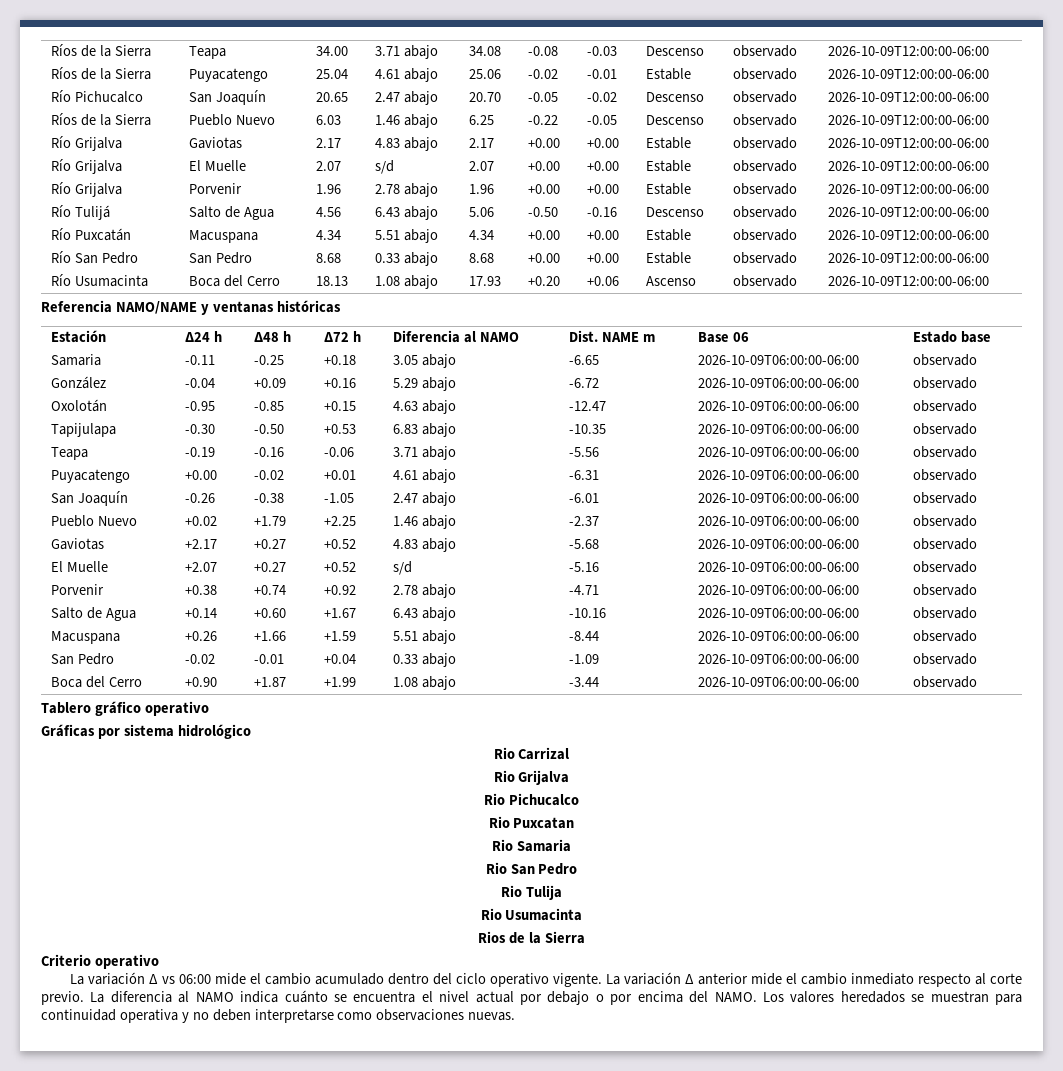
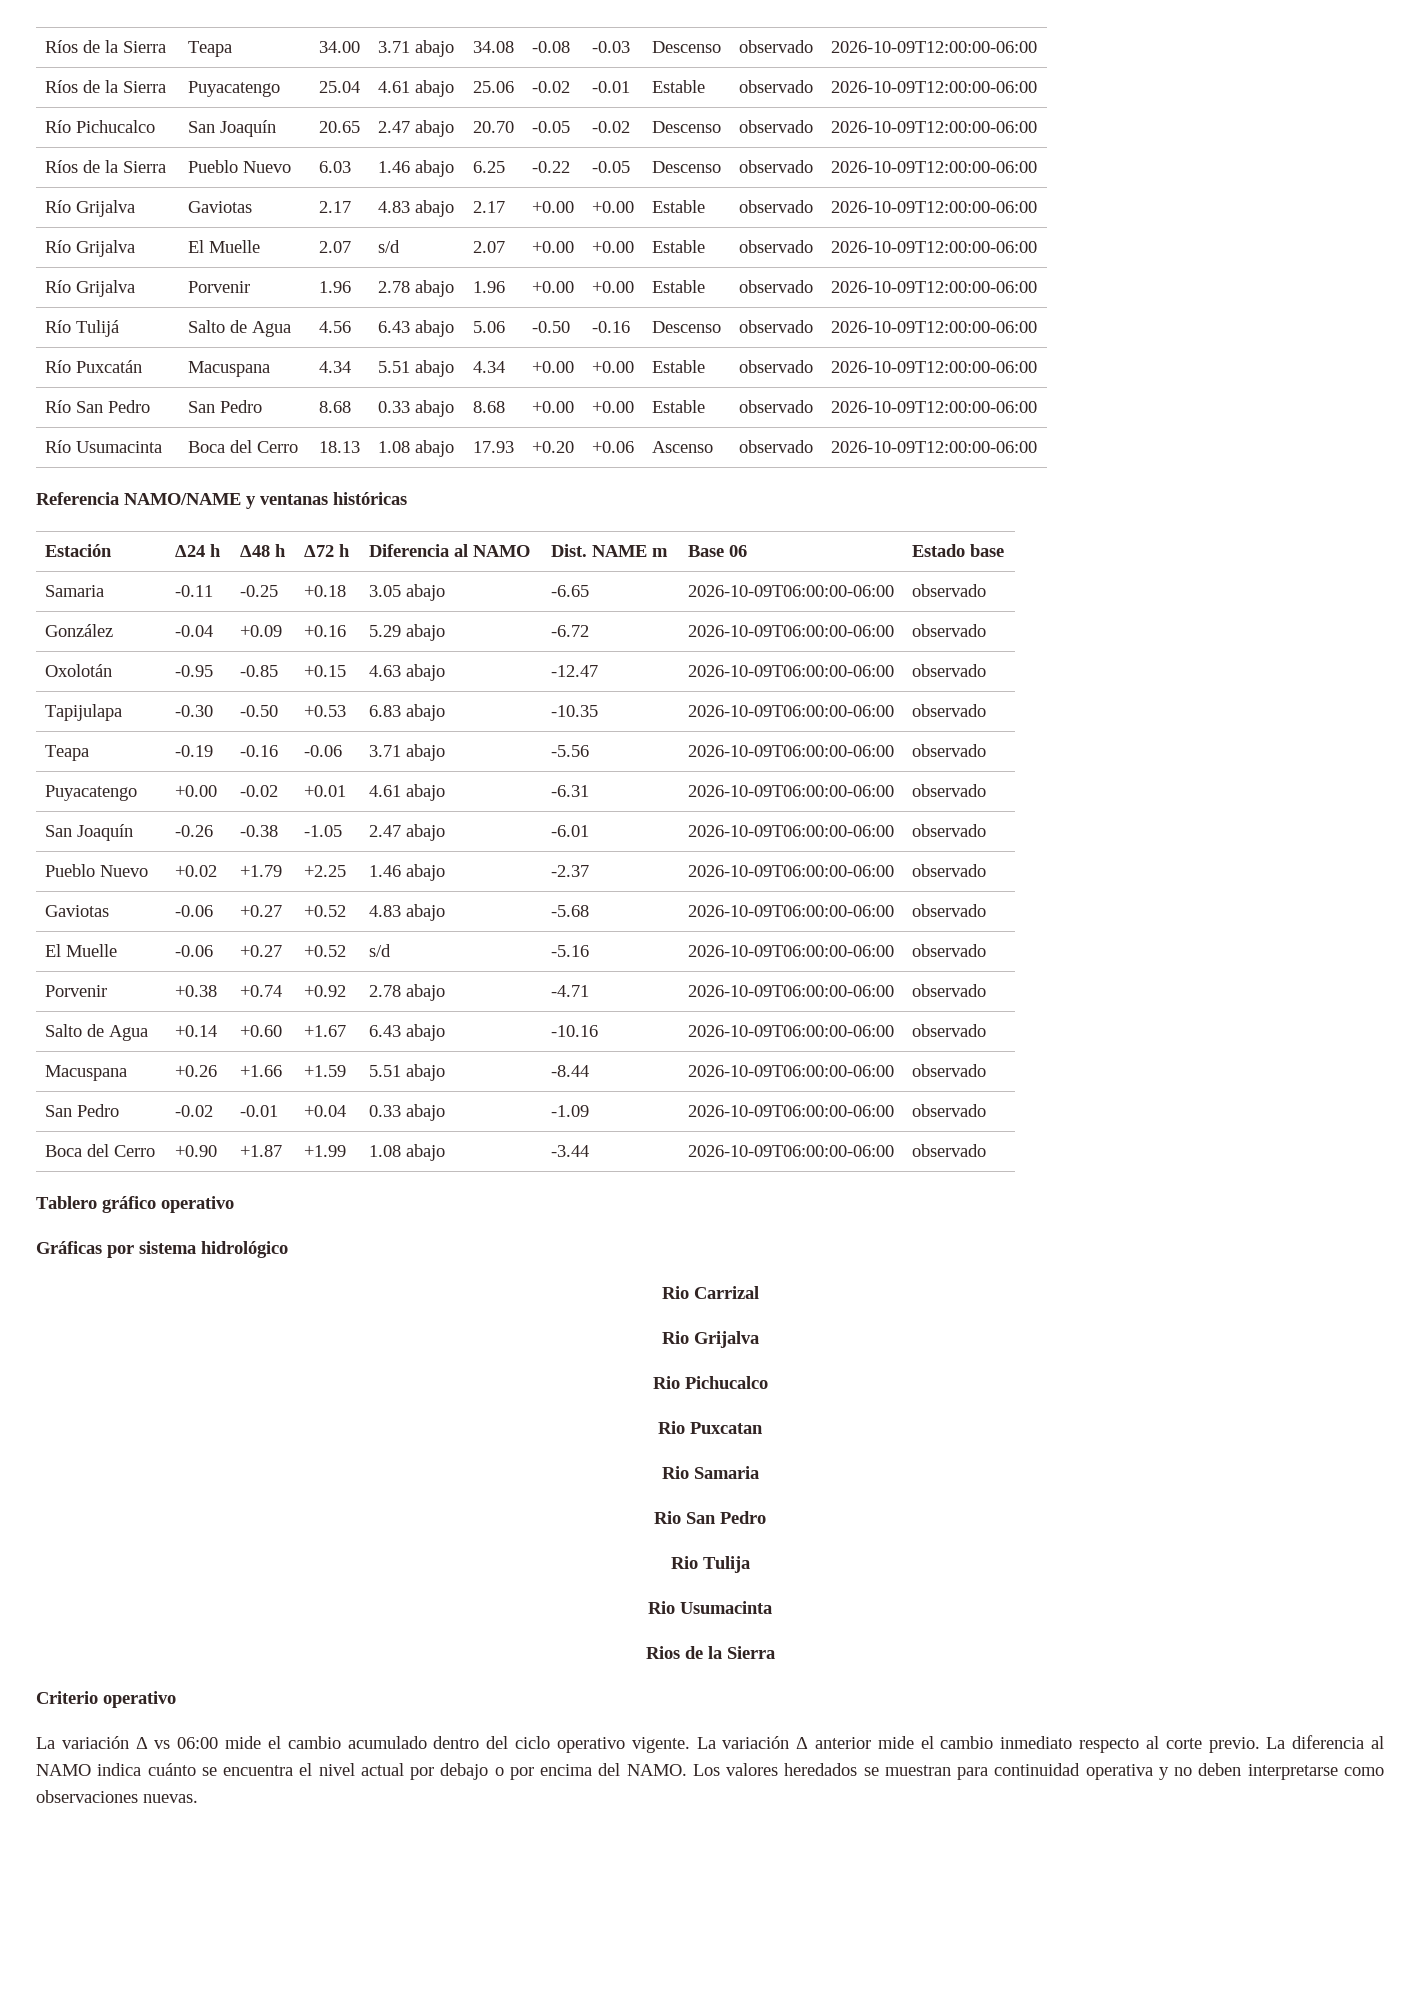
- Gaviotas | +2.17 | +0.27 | +0.52 | 4.83 abajo | -5.68 | 2026-10-09T06:00:00-06:00 | observado
+ Gaviotas | -0.06 | +0.27 | +0.52 | 4.83 abajo | -5.68 | 2026-10-09T06:00:00-06:00 | observado
- El Muelle | +2.07 | +0.27 | +0.52 | s/d | -5.16 | 2026-10-09T06:00:00-06:00 | observado
+ El Muelle | -0.06 | +0.27 | +0.52 | s/d | -5.16 | 2026-10-09T06:00:00-06:00 | observado

